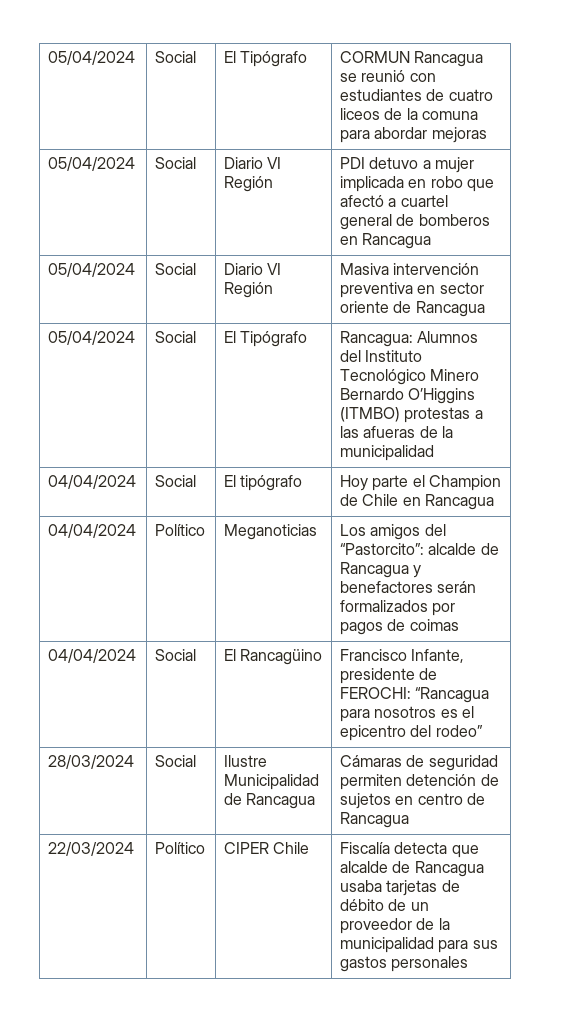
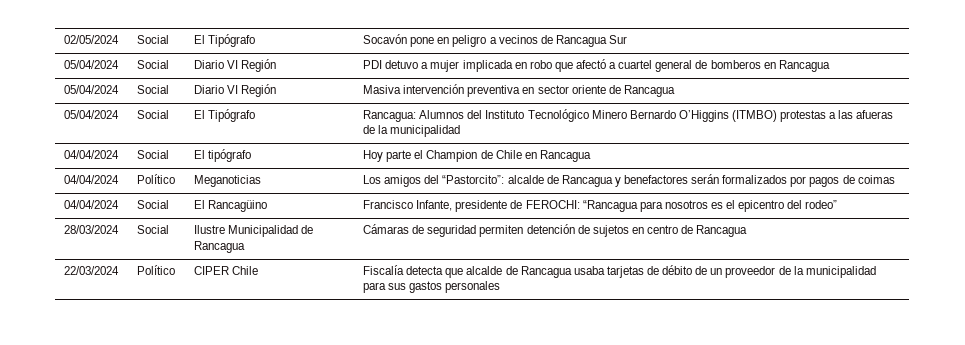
- 05/04/2024 | Social | El Tipógrafo | CORMUN Rancagua se reunió con estudiantes de cuatro liceos de la comuna para abordar mejoras
+ 02/05/2024 | Social | El Tipógrafo | Socavón pone en peligro a vecinos de Rancagua Sur

